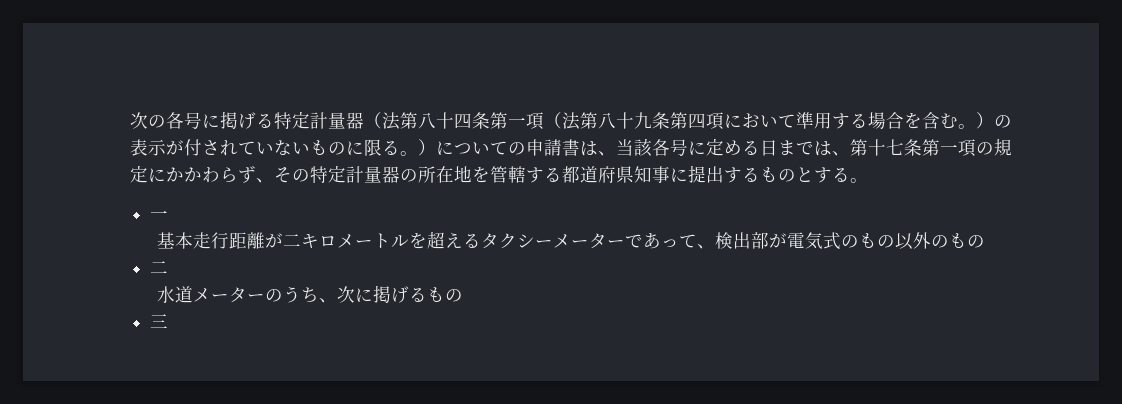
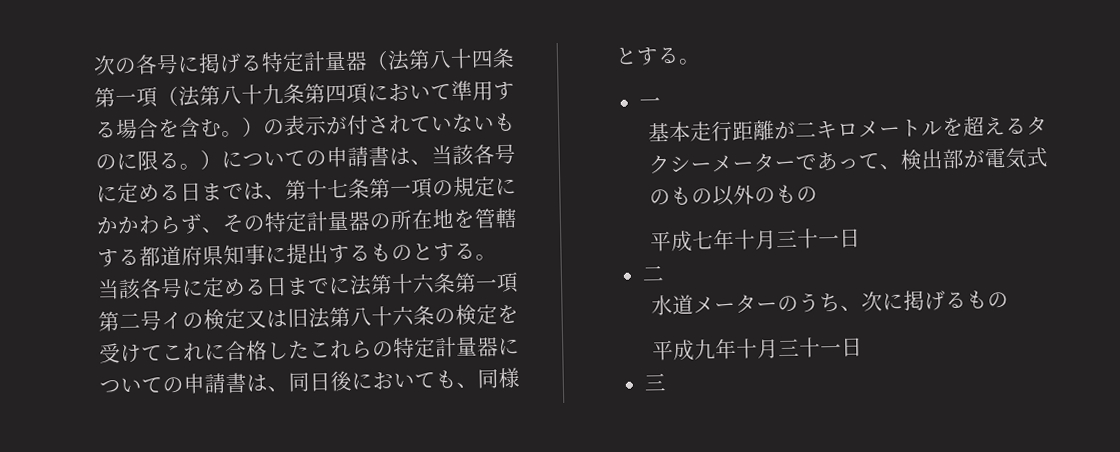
+ 当該各号に定める日までに法第十六条第一項第二号イの検定又は旧法第八十六条の検定を受けてこれに合格したこれらの特定計量器についての申請書は、同日後においても、同様とする。
+ 平成七年十月三十一日
+ 平成九年十月三十一日

